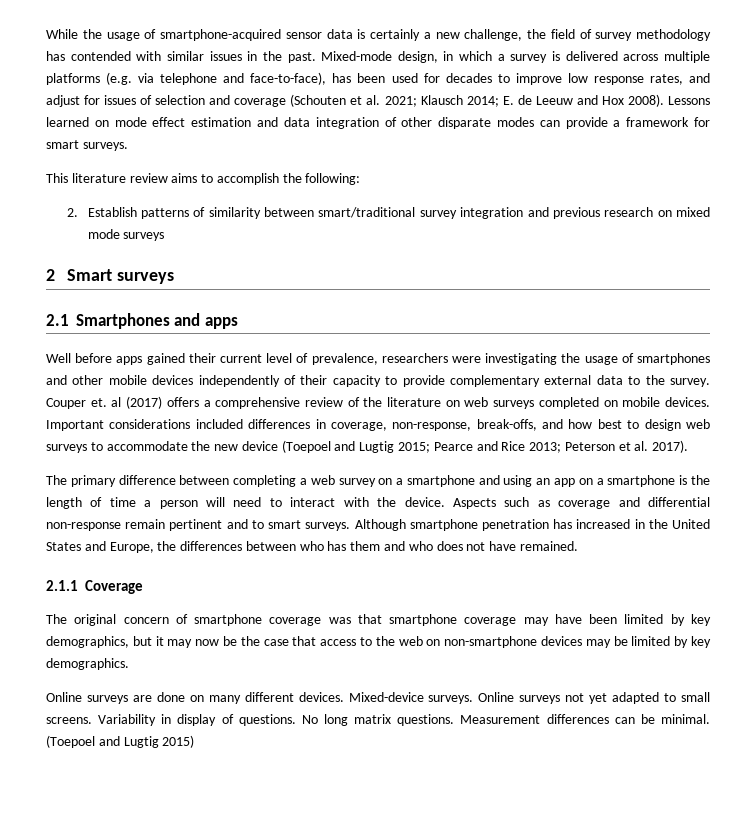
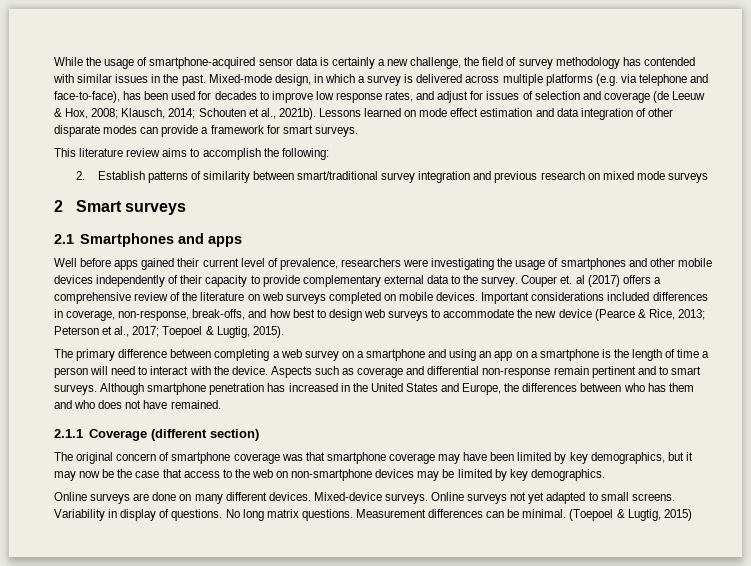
- Mixed-mode design, in which a survey is delivered across multiple platforms (e.g. via telephone and face-to-face), has been used for decades to improve low response rates, and adjust for issues of selection and coverage (Schouten et al. 2021; Klausch 2014; E. de Leeuw and Hox 2008).
+ Mixed-mode design, in which a survey is delivered across multiple platforms (e.g. via telephone and face-to-face), has been used for decades to improve low response rates, and adjust for issues of selection and coverage (de Leeuw & Hox, 2008; Klausch, 2014; Schouten et al., 2021b).
- Important considerations included differences in coverage, non-response, break-offs, and how best to design web surveys to accommodate the new device (Toepoel and Lugtig 2015; Pearce and Rice 2013; Peterson et al. 2017).
+ Important considerations included differences in coverage, non-response, break-offs, and how best to design web surveys to accommodate the new device (Pearce & Rice, 2013; Peterson et al., 2017; Toepoel & Lugtig, 2015).
- 2.1.1 Coverage
+ 2.1.1 Coverage (different section)
- (Toepoel and Lugtig 2015)
+ (Toepoel & Lugtig, 2015)

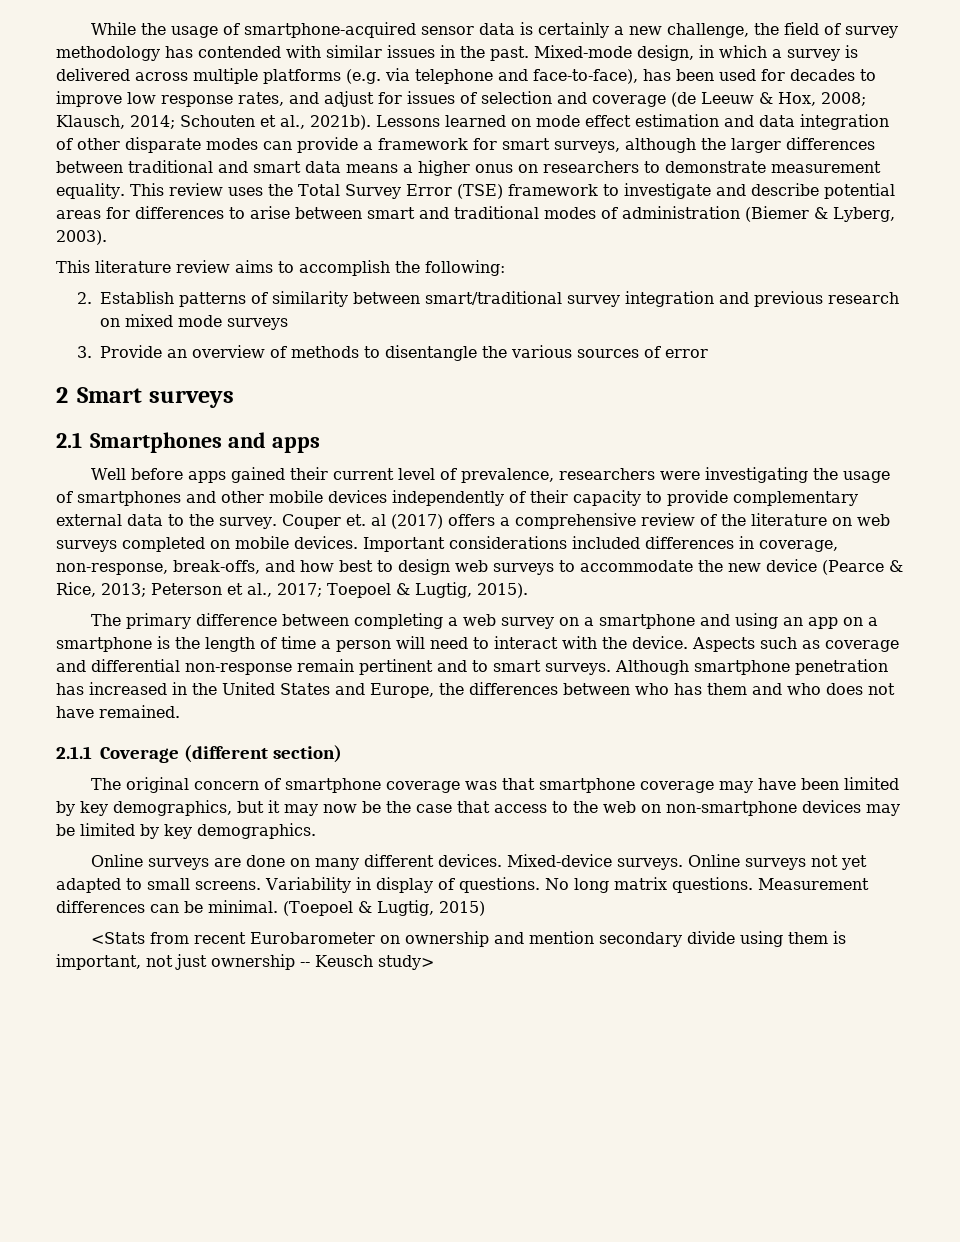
- Lessons learned on mode effect estimation and data integration of other disparate modes can provide a framework for smart surveys.
+ Lessons learned on mode effect estimation and data integration of other disparate modes can provide a framework for smart surveys, although the larger differences between traditional and smart data means a higher onus on researchers to demonstrate measurement equality. This review uses the Total Survey Error (TSE) framework to investigate and describe potential areas for differences to arise between smart and traditional modes of administration (Biemer & Lyberg, 2003).
+ 3. Provide an overview of methods to disentangle the various sources of error
+ <Stats from recent Eurobarometer on ownership and mention secondary divide using them is important, not just ownership -- Keusch study>

